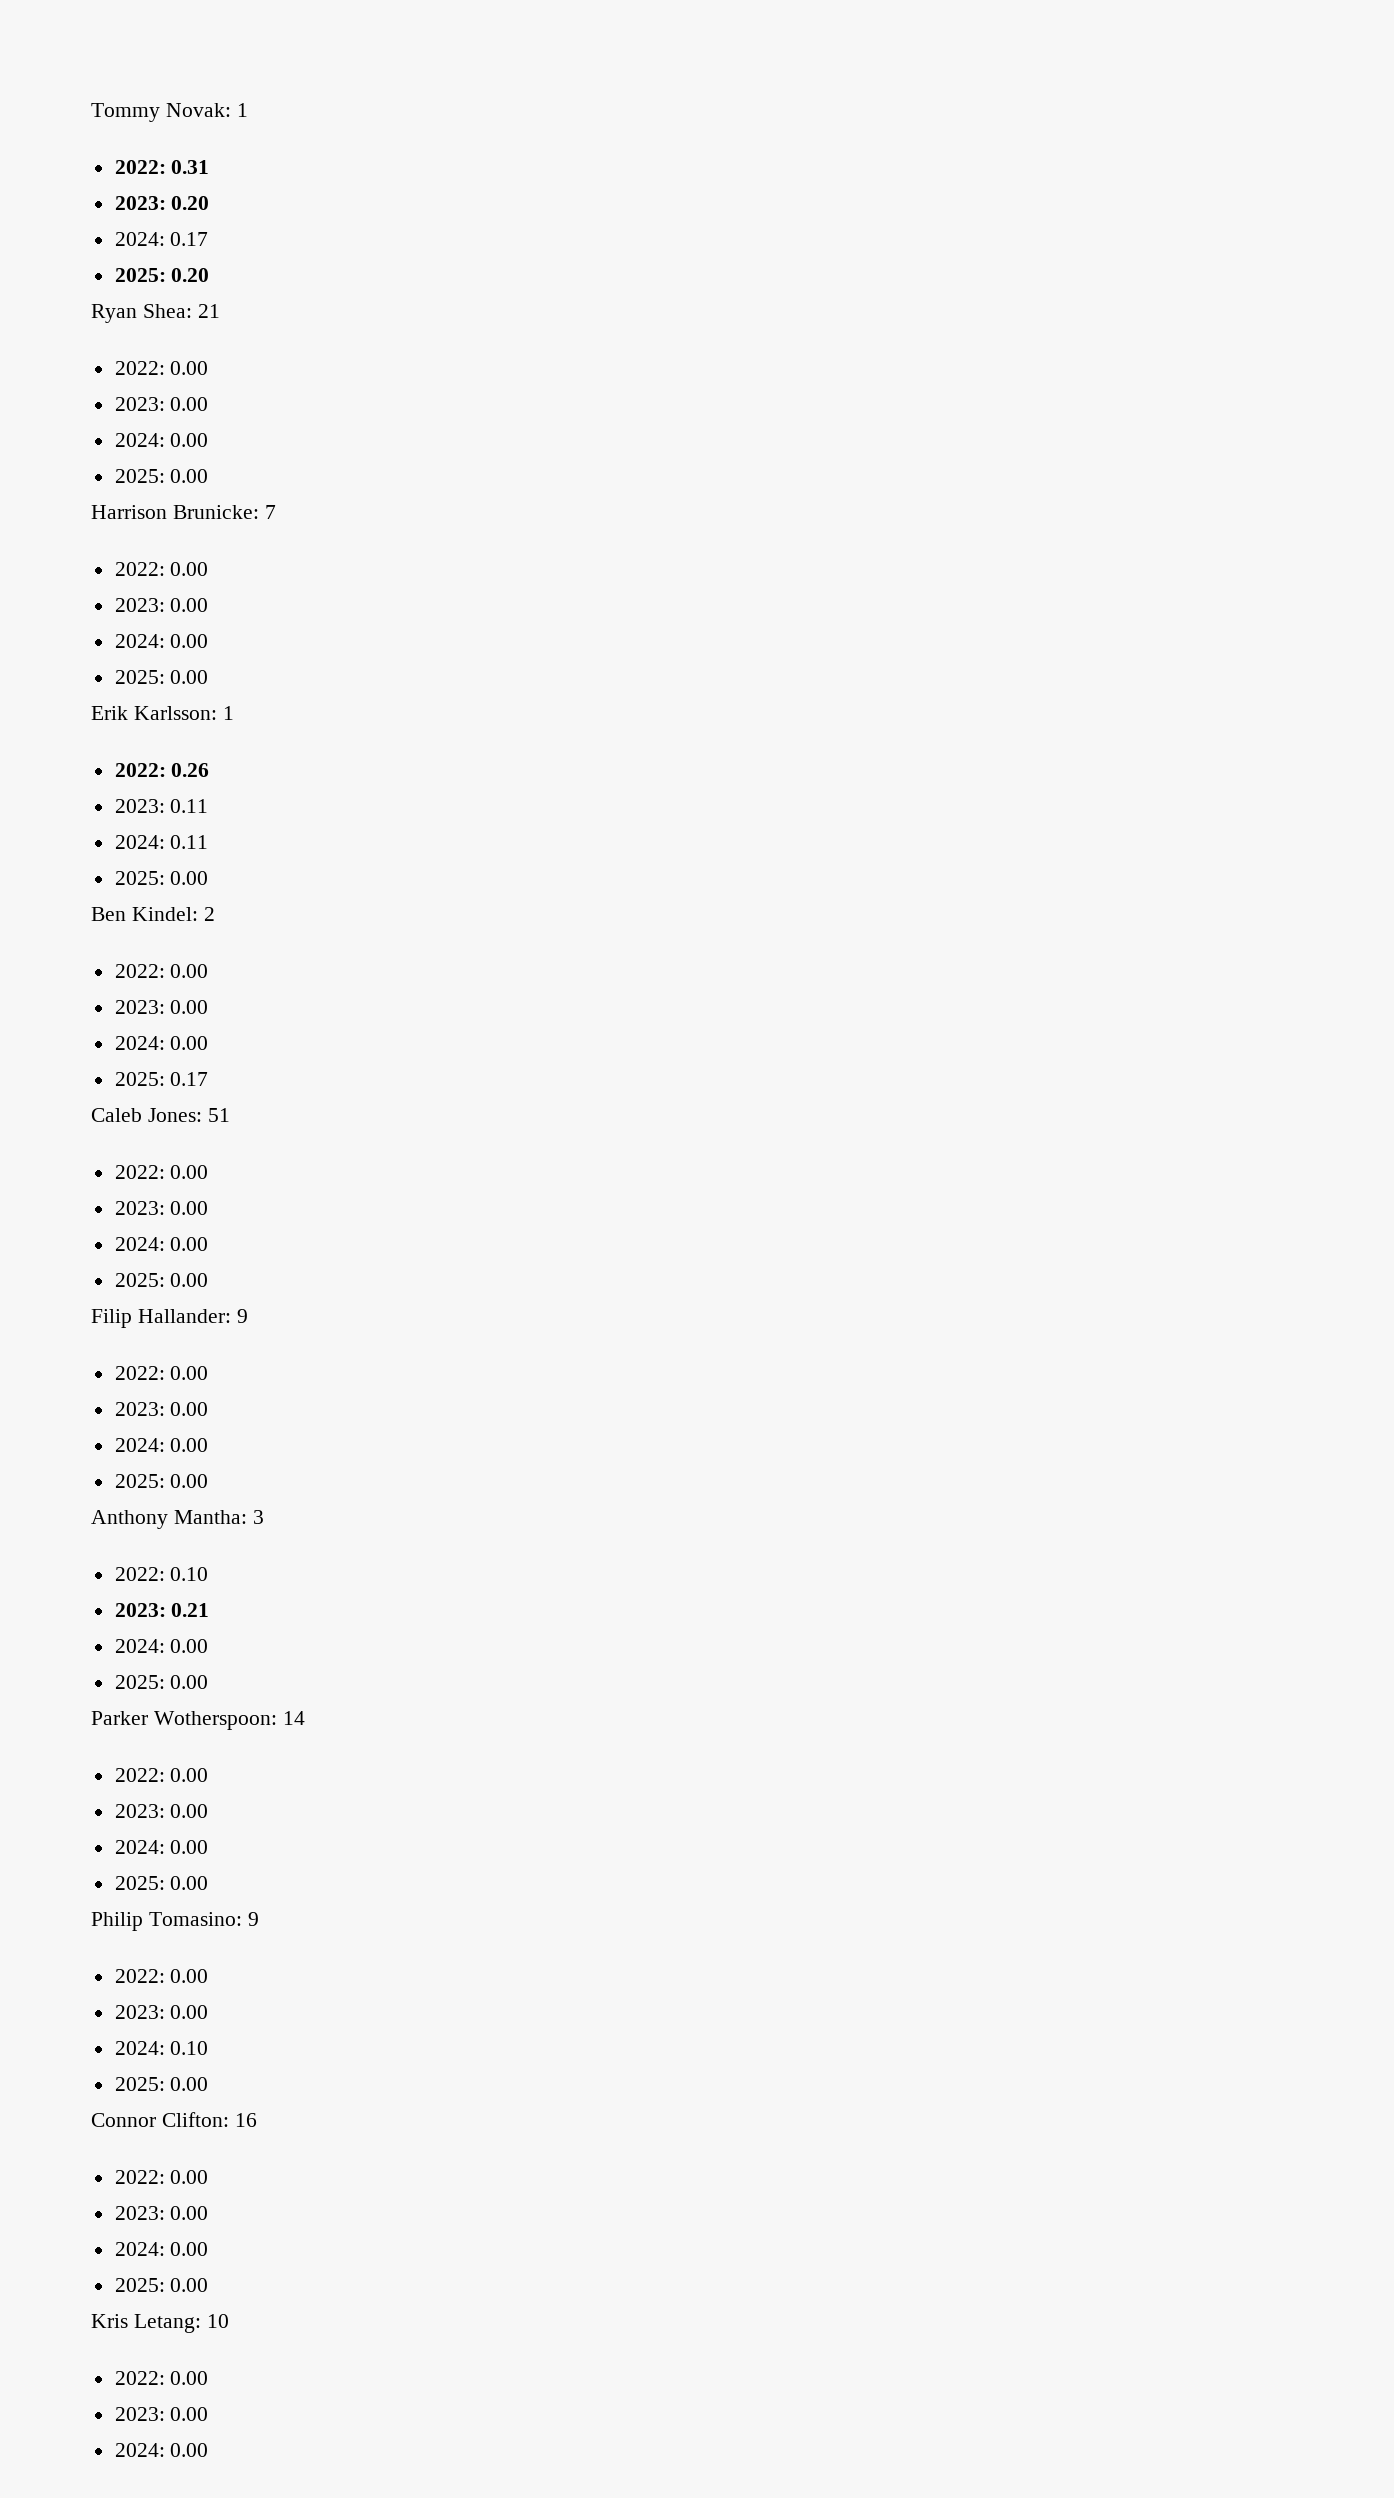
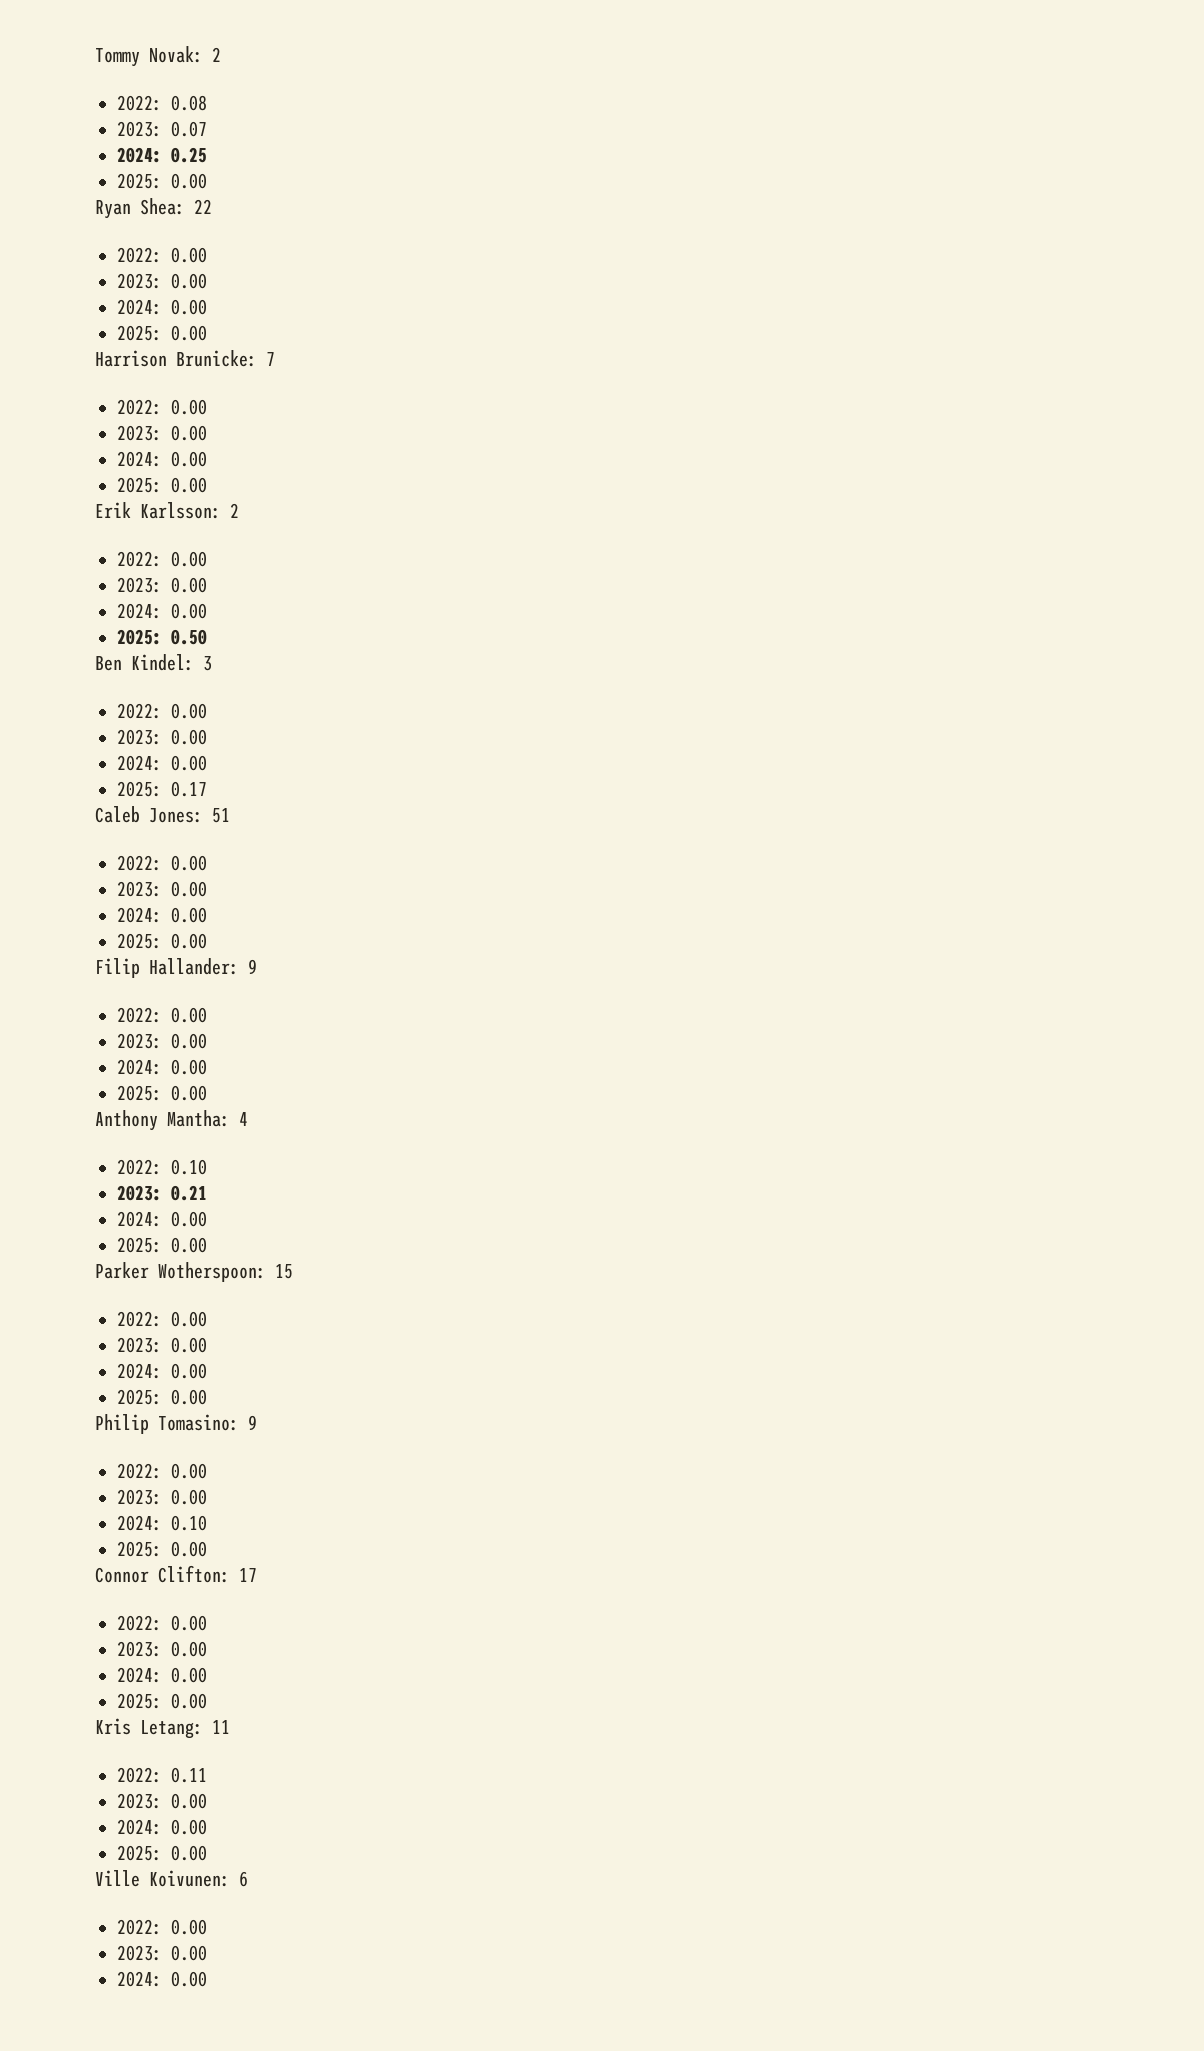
- Tommy Novak: 1
- 2022: 0.31
- 2023: 0.20
- 2024: 0.17
- 2025: 0.20
+ Tommy Novak: 2
+ 2022: 0.08
+ 2023: 0.07
+ 2024: 0.25
+ 2025: 0.00
- Ryan Shea: 21
+ Ryan Shea: 22
- Erik Karlsson: 1
- 2022: 0.26
- 2023: 0.11
- 2024: 0.11
- 2025: 0.00
+ Erik Karlsson: 2
+ 2022: 0.00
+ 2023: 0.00
+ 2024: 0.00
+ 2025: 0.50
- Ben Kindel: 2
+ Ben Kindel: 3
- Anthony Mantha: 3
+ Anthony Mantha: 4
- Parker Wotherspoon: 14
+ Parker Wotherspoon: 15
- Connor Clifton: 16
+ Connor Clifton: 17
- Kris Letang: 10
+ Kris Letang: 11
+ 2022: 0.11
+ 2023: 0.00
+ 2024: 0.00
+ 2025: 0.00
+ Ville Koivunen: 6

